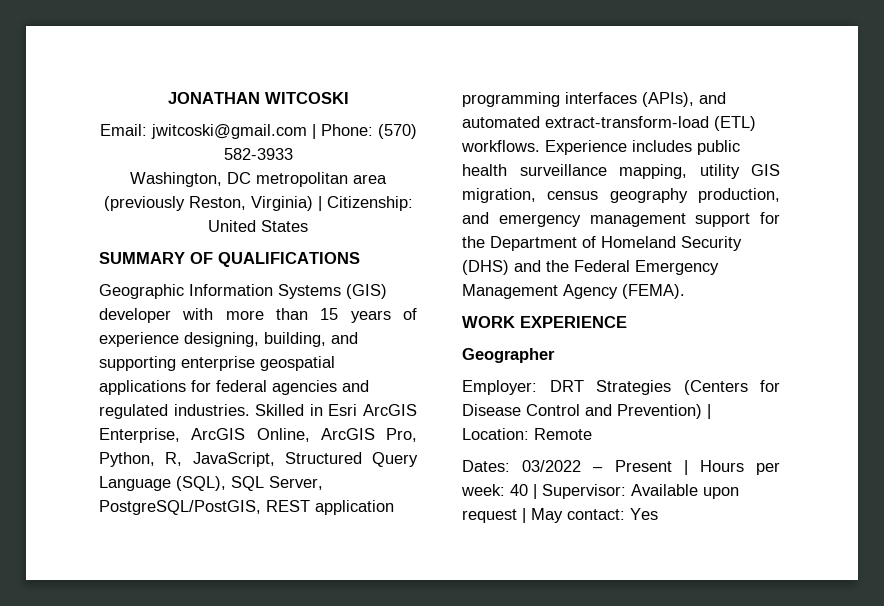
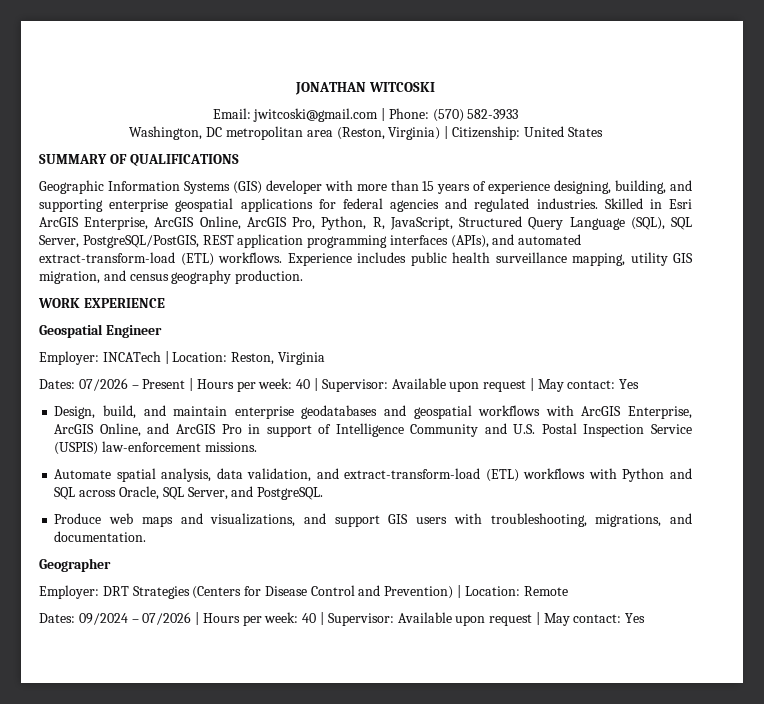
- Washington, DC metropolitan area (previously Reston, Virginia) | Citizenship: United States
+ Washington, DC metropolitan area (Reston, Virginia) | Citizenship: United States
- Experience includes public health surveillance mapping, utility GIS migration, census geography production, and emergency management support for the Department of Homeland Security (DHS) and the Federal Emergency Management Agency (FEMA).
+ Experience includes public health surveillance mapping, utility GIS migration, and census geography production.
  WORK EXPERIENCE
+ Geospatial Engineer
+ Employer: INCATech | Location: Reston, Virginia
+ Dates: 07/2026 – Present | Hours per week: 40 | Supervisor: Available upon request | May contact: Yes
+ Design, build, and maintain enterprise geodatabases and geospatial workflows with ArcGIS Enterprise, ArcGIS Online, and ArcGIS Pro in support of Intelligence Community and U.S. Postal Inspection Service (USPIS) law-enforcement missions.
+ Automate spatial analysis, data validation, and extract-transform-load (ETL) workflows with Python and SQL across Oracle, SQL Server, and PostgreSQL.
+ Produce web maps and visualizations, and support GIS users with troubleshooting, migrations, and documentation.
- Dates: 03/2022 – Present | Hours per week: 40 | Supervisor: Available upon request | May contact: Yes
+ Dates: 09/2024 – 07/2026 | Hours per week: 40 | Supervisor: Available upon request | May contact: Yes

